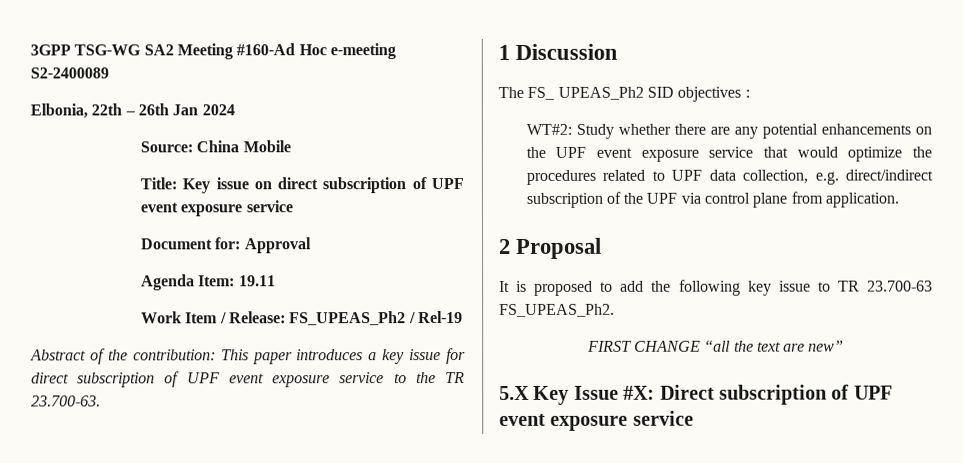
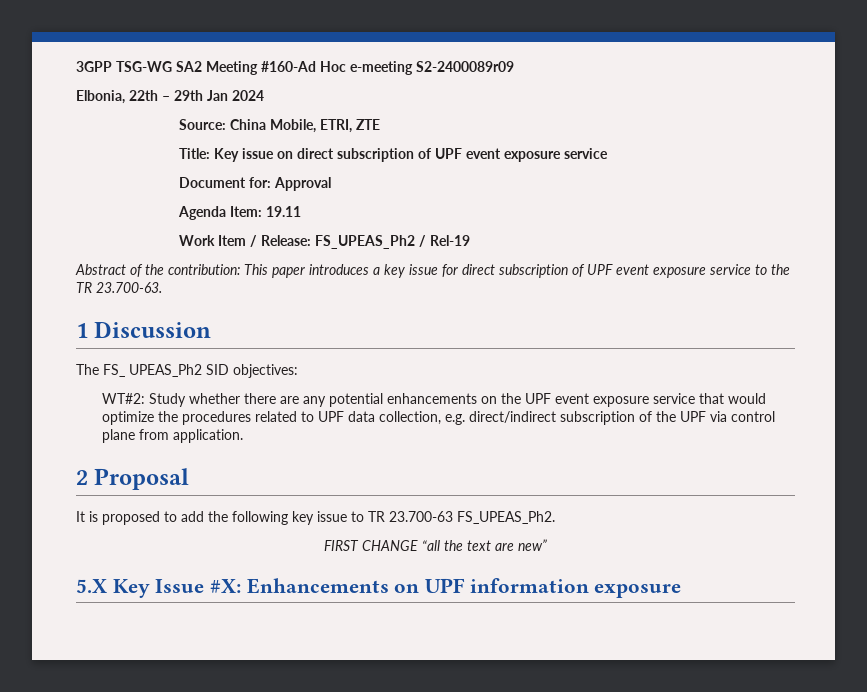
- 3GPP TSG-WG SA2 Meeting #160-Ad Hoc e-meeting S2-2400089
+ 3GPP TSG-WG SA2 Meeting #160-Ad Hoc e-meeting S2-2400089r09
- Elbonia, 22th – 26th Jan 2024
+ Elbonia, 22th – 29th Jan 2024
- Source: China Mobile
+ Source: China Mobile, ETRI, ZTE
- The FS_ UPEAS_Ph2 SID objectives :
+ The FS_ UPEAS_Ph2 SID objectives:
- 5.X Key Issue #X: Direct subscription of UPF event exposure service
+ 5.X Key Issue #X: Enhancements on UPF information exposure

